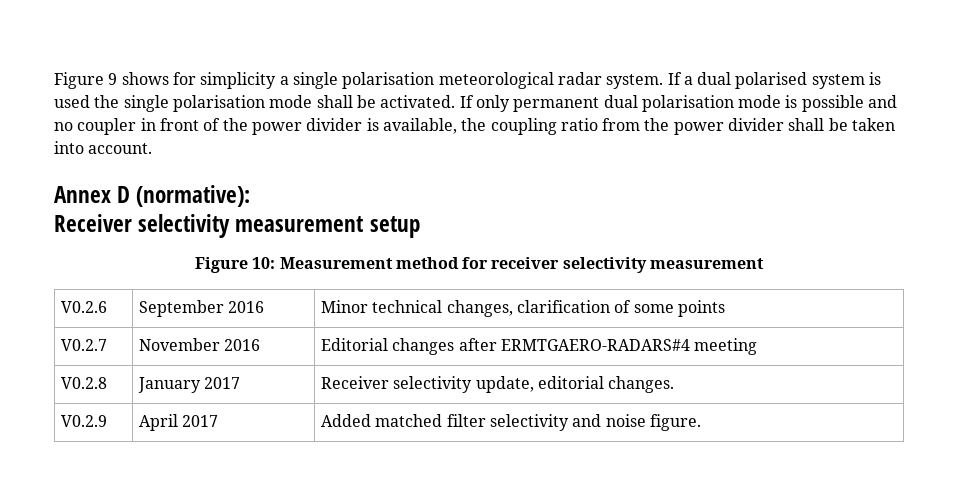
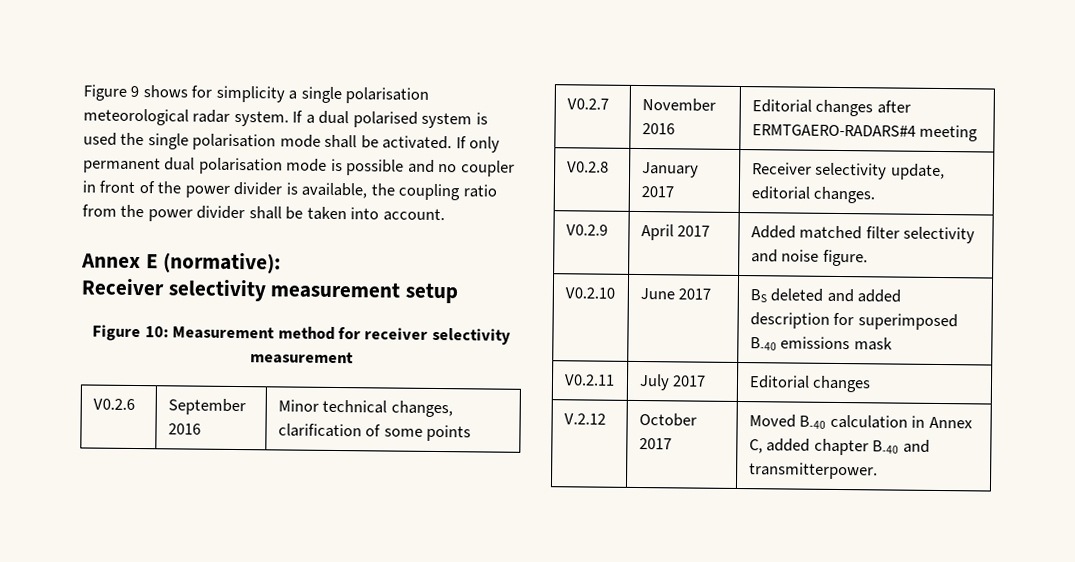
- Annex D (normative):
+ Annex E (normative):
+ V0.2.10 | June 2017 | BS deleted and added description for superimposed B-40 emissions mask
+ V0.2.11 | July 2017 | Editorial changes
+ V.2.12 | October 2017 | Moved B-40 calculation in Annex C, added chapter B-40 and transmitterpower.

